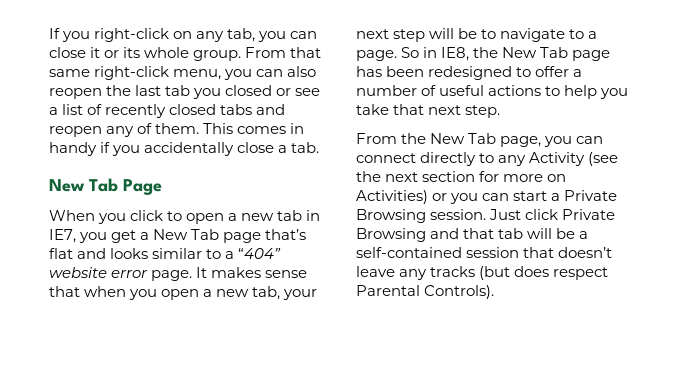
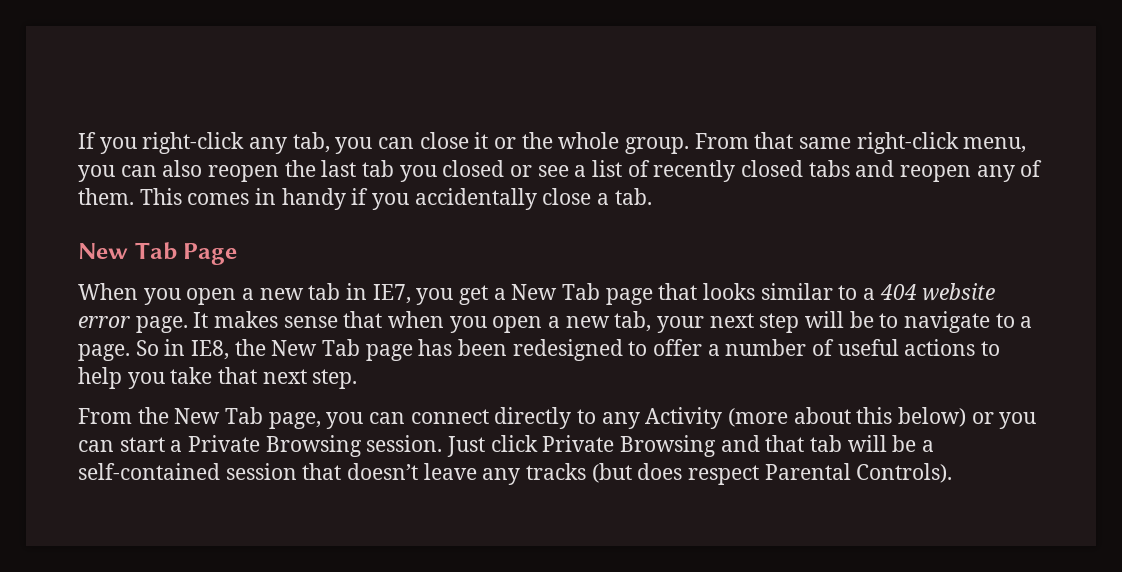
- If you right-click on any tab, you can close it or its whole group.
+ If you right-click any tab, you can close it or the whole group.
- When you click to open a new tab in IE7, you get a New Tab page that’s flat and looks similar to a “404” website error page.
+ When you open a new tab in IE7, you get a New Tab page that looks similar to a 404 website error page.
- From the New Tab page, you can connect directly to any Activity (see the next section for more on Activities) or you can start a Private Browsing session.
+ From the New Tab page, you can connect directly to any Activity (more about this below) or you can start a Private Browsing session.

